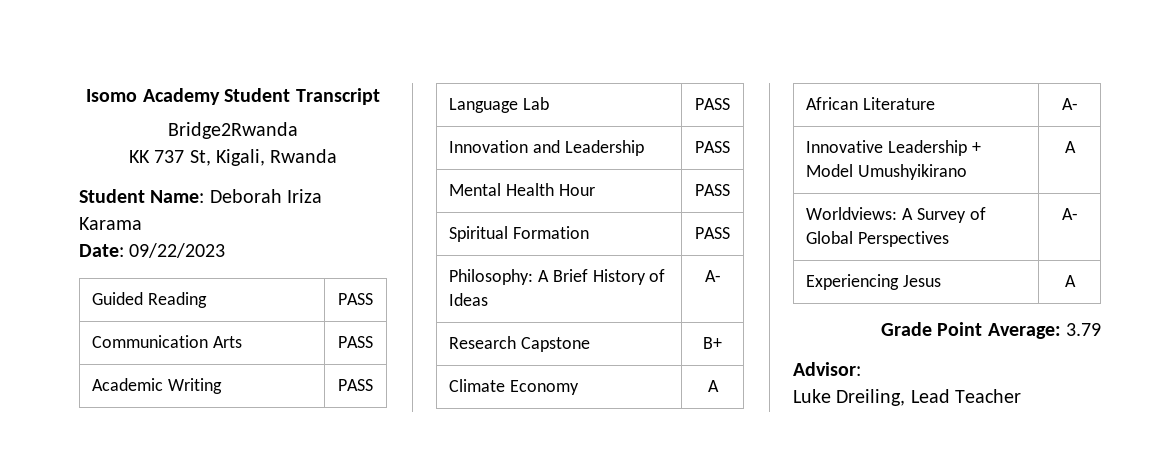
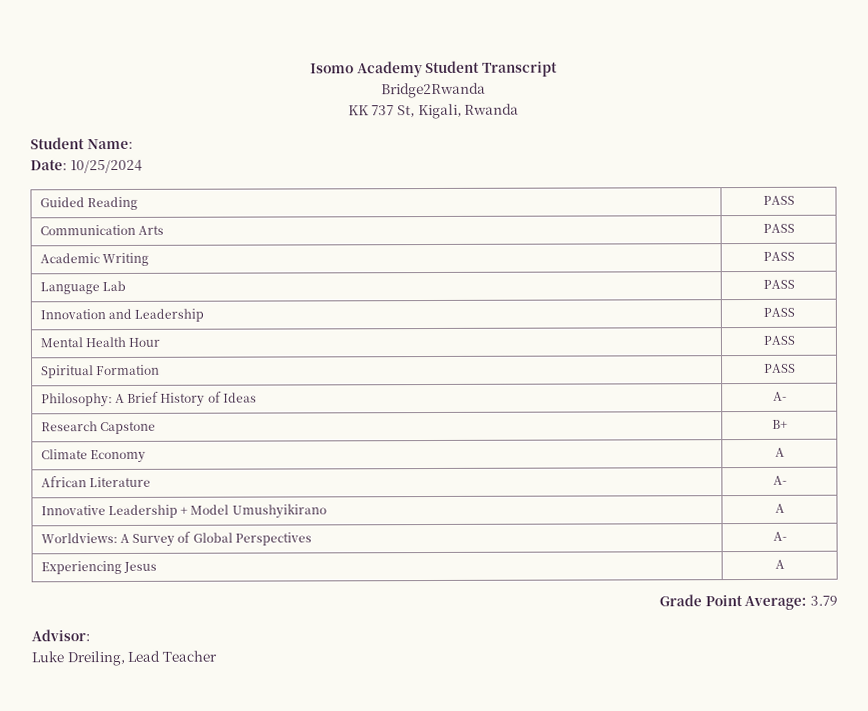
- Student Name: Deborah Iriza Karama
+ Student Name:
- Date: 09/22/2023
+ Date: 10/25/2024

